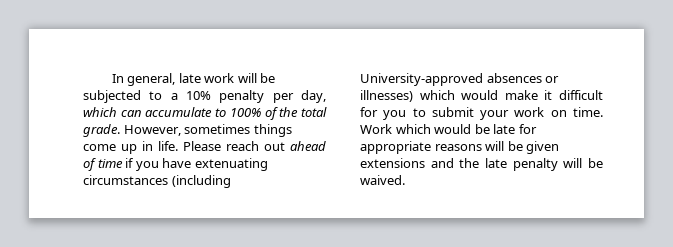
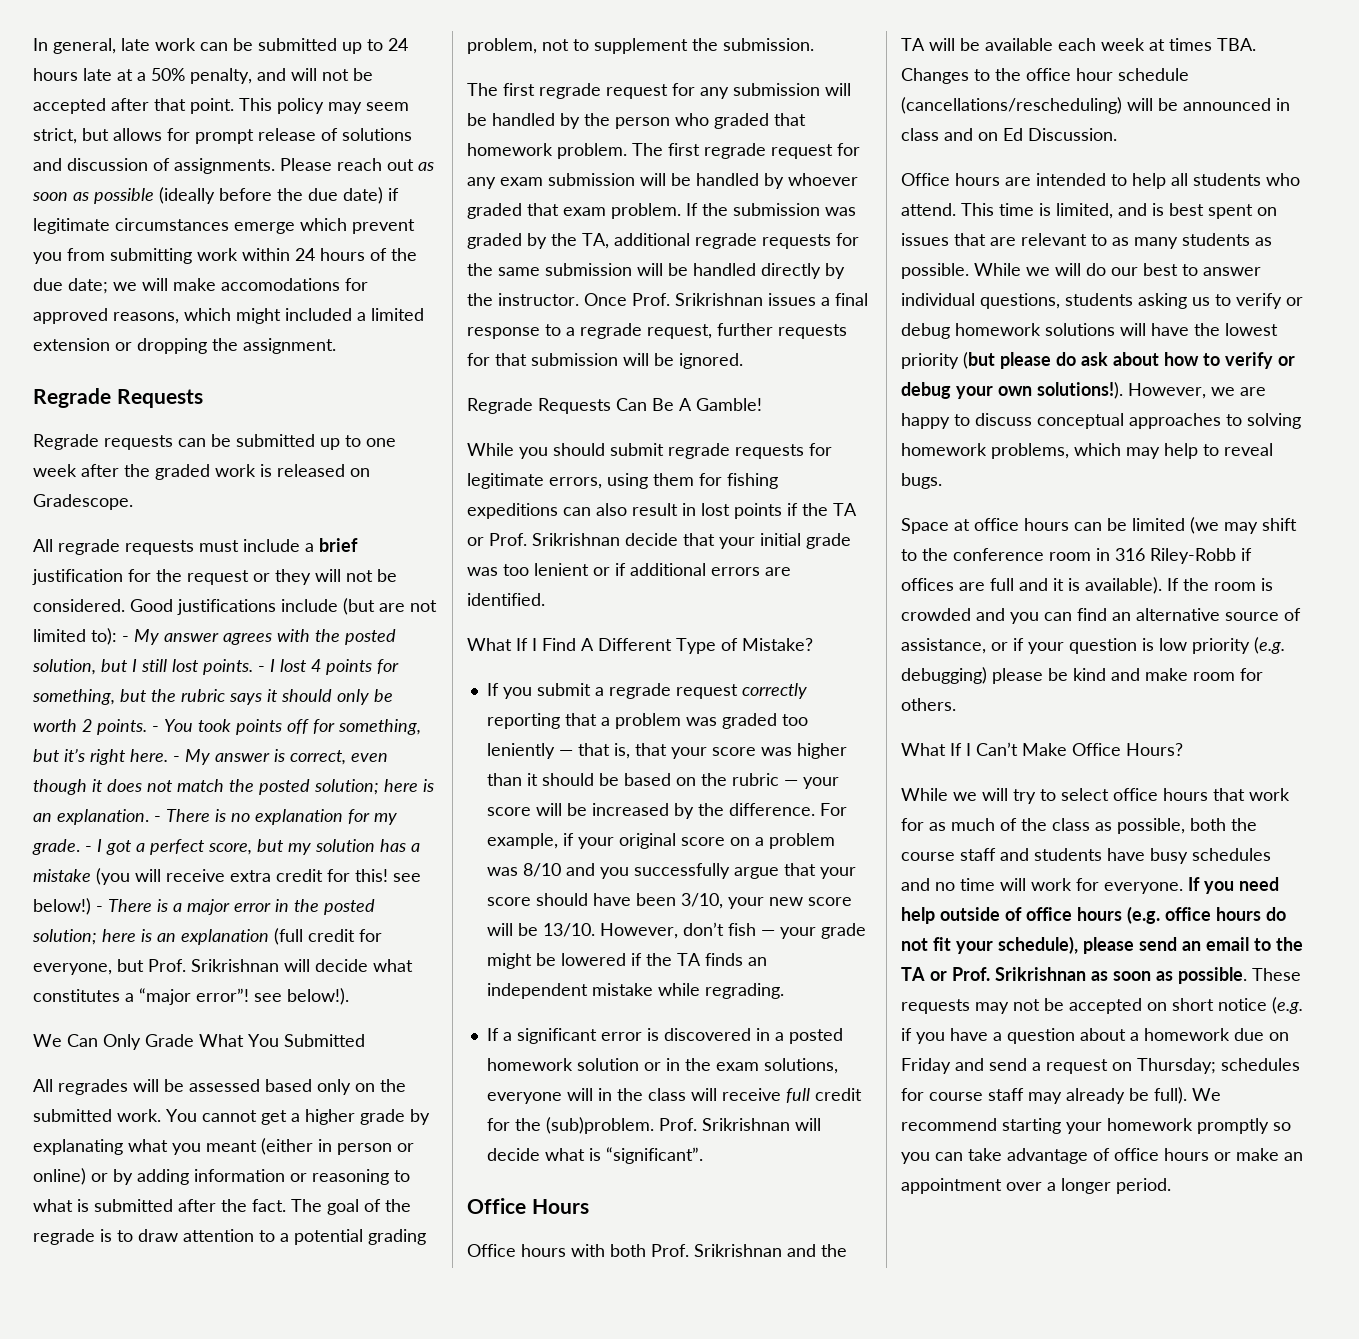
- In general, late work will be subjected to a 10% penalty per day, which can accumulate to 100% of the total grade. However, sometimes things come up in life. Please reach out ahead of time if you have extenuating circumstances (including University-approved absences or illnesses) which would make it difficult for you to submit your work on time. Work which would be late for appropriate reasons will be given extensions and the late penalty will be waived.
+ In general, late work can be submitted up to 24 hours late at a 50% penalty, and will not be accepted after that point. This policy may seem strict, but allows for prompt release of solutions and discussion of assignments. Please reach out as soon as possible (ideally before the due date) if legitimate circumstances emerge which prevent you from submitting work within 24 hours of the due date; we will make accomodations for approved reasons, which might included a limited extension or dropping the assignment.
+ Regrade Requests
+ Regrade requests can be submitted up to one week after the graded work is released on Gradescope.
+ All regrade requests must include a brief justification for the request or they will not be considered. Good justifications include (but are not limited to): - My answer agrees with the posted solution, but I still lost points. - I lost 4 points for something, but the rubric says it should only be worth 2 points. - You took points off for something, but it’s right here. - My answer is correct, even though it does not match the posted solution; here is an explanation. - There is no explanation for my grade. - I got a perfect score, but my solution has a mistake (you will receive extra credit for this! see below!) - There is a major error in the posted solution; here is an explanation (full credit for everyone, but Prof. Srikrishnan will decide what constitutes a “major error”! see below!).
+ We Can Only Grade What You Submitted
+ All regrades will be assessed based only on the submitted work. You cannot get a higher grade by explanating what you meant (either in person or online) or by adding information or reasoning to what is submitted after the fact. The goal of the regrade is to draw attention to a potential grading problem, not to supplement the submission.
+ The first regrade request for any submission will be handled by the person who graded that homework problem. The first regrade request for any exam submission will be handled by whoever graded that exam problem. If the submission was graded by the TA, additional regrade requests for the same submission will be handled directly by the instructor. Once Prof. Srikrishnan issues a final response to a regrade request, further requests for that submission will be ignored.
+ Regrade Requests Can Be A Gamble!
+ While you should submit regrade requests for legitimate errors, using them for fishing expeditions can also result in lost points if the TA or Prof. Srikrishnan decide that your initial grade was too lenient or if additional errors are identified.
+ What If I Find A Different Type of Mistake?
+ If you submit a regrade request correctly reporting that a problem was graded too leniently — that is, that your score was higher than it should be based on the rubric — your score will be increased by the difference. For example, if your original score on a problem was 8/10 and you successfully argue that your score should have been 3/10, your new score will be 13/10. However, don’t fish — your grade might be lowered if the TA finds an independent mistake while regrading.
+ If a significant error is discovered in a posted homework solution or in the exam solutions, everyone will in the class will receive full credit for the (sub)problem. Prof. Srikrishnan will decide what is “significant”.
+ Office Hours
+ Office hours with both Prof. Srikrishnan and the TA will be available each week at times TBA. Changes to the office hour schedule (cancellations/rescheduling) will be announced in class and on Ed Discussion.
+ Office hours are intended to help all students who attend. This time is limited, and is best spent on issues that are relevant to as many students as possible. While we will do our best to answer individual questions, students asking us to verify or debug homework solutions will have the lowest priority (but please do ask about how to verify or debug your own solutions!). However, we are happy to discuss conceptual approaches to solving homework problems, which may help to reveal bugs.
+ Space at office hours can be limited (we may shift to the conference room in 316 Riley-Robb if offices are full and it is available). If the room is crowded and you can find an alternative source of assistance, or if your question is low priority (e.g. debugging) please be kind and make room for others.
+ What If I Can’t Make Office Hours?
+ While we will try to select office hours that work for as much of the class as possible, both the course staff and students have busy schedules and no time will work for everyone. If you need help outside of office hours (e.g. office hours do not fit your schedule), please send an email to the TA or Prof. Srikrishnan as soon as possible. These requests may not be accepted on short notice (e.g. if you have a question about a homework due on Friday and send a request on Thursday; schedules for course staff may already be full). We recommend starting your homework promptly so you can take advantage of office hours or make an appointment over a longer period.

